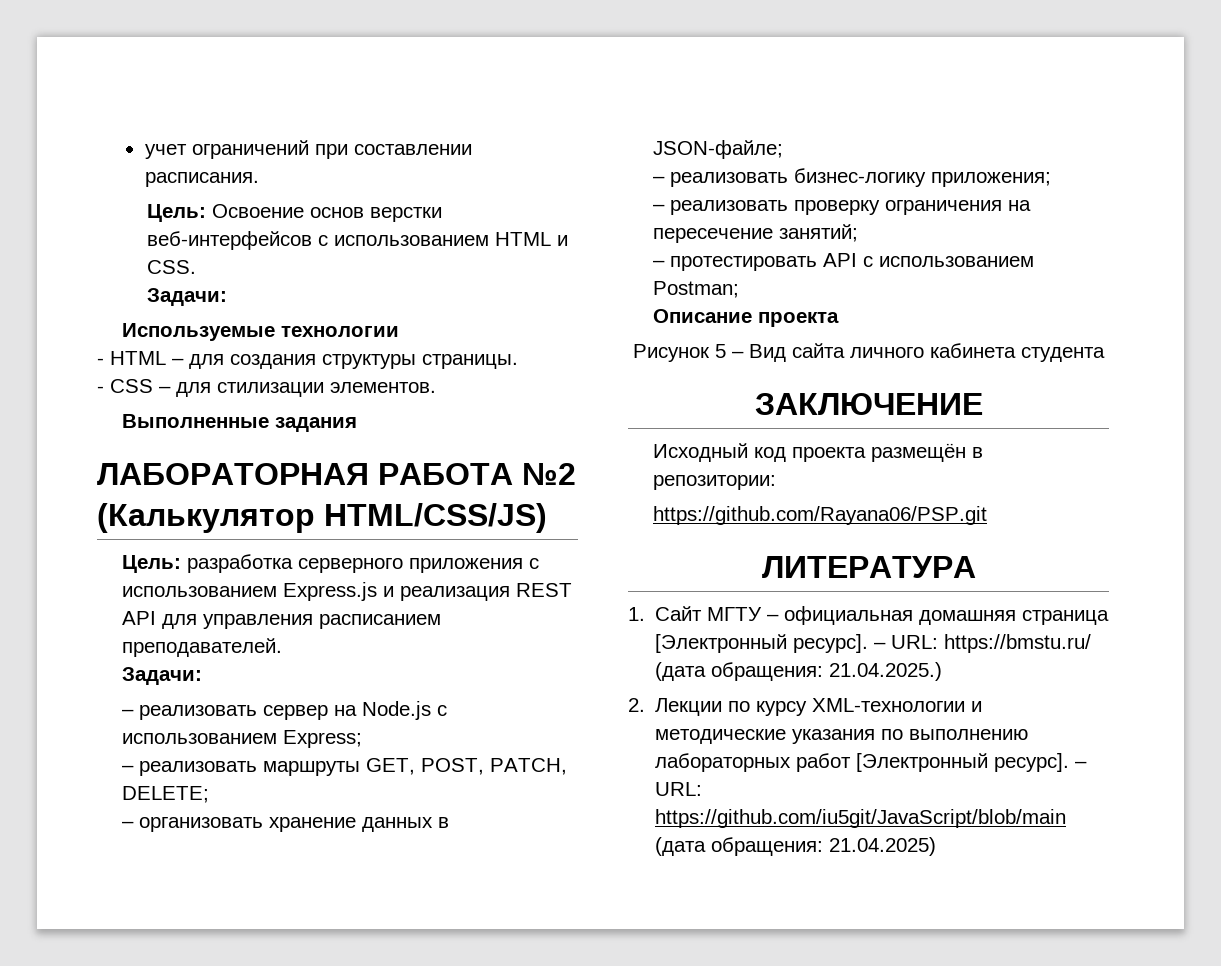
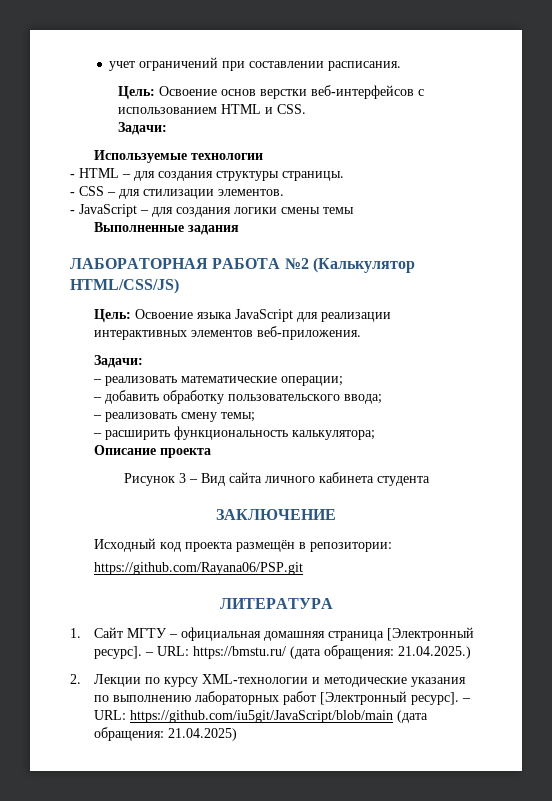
+ - JavaScript – для создания логики смены темы
- Цель: разработка серверного приложения с использованием Express.js и реализация REST API для управления расписанием преподавателей.
+ Цель: Освоение языка JavaScript для реализации интерактивных элементов веб-приложения.
  Задачи:
- – реализовать сервер на Node.js с использованием Express;
- – реализовать маршруты GET, POST, PATCH, DELETE;
- – организовать хранение данных в JSON-файле;
- – реализовать бизнес-логику приложения;
- – реализовать проверку ограничения на пересечение занятий;
- – протестировать API с использованием Postman;
+ – реализовать математические операции;
+ – добавить обработку пользовательского ввода;
+ – реализовать смену темы;
+ – расширить функциональность калькулятора;
- Рисунок 5 – Вид сайта личного кабинета студента
+ Рисунок 3 – Вид сайта личного кабинета студента

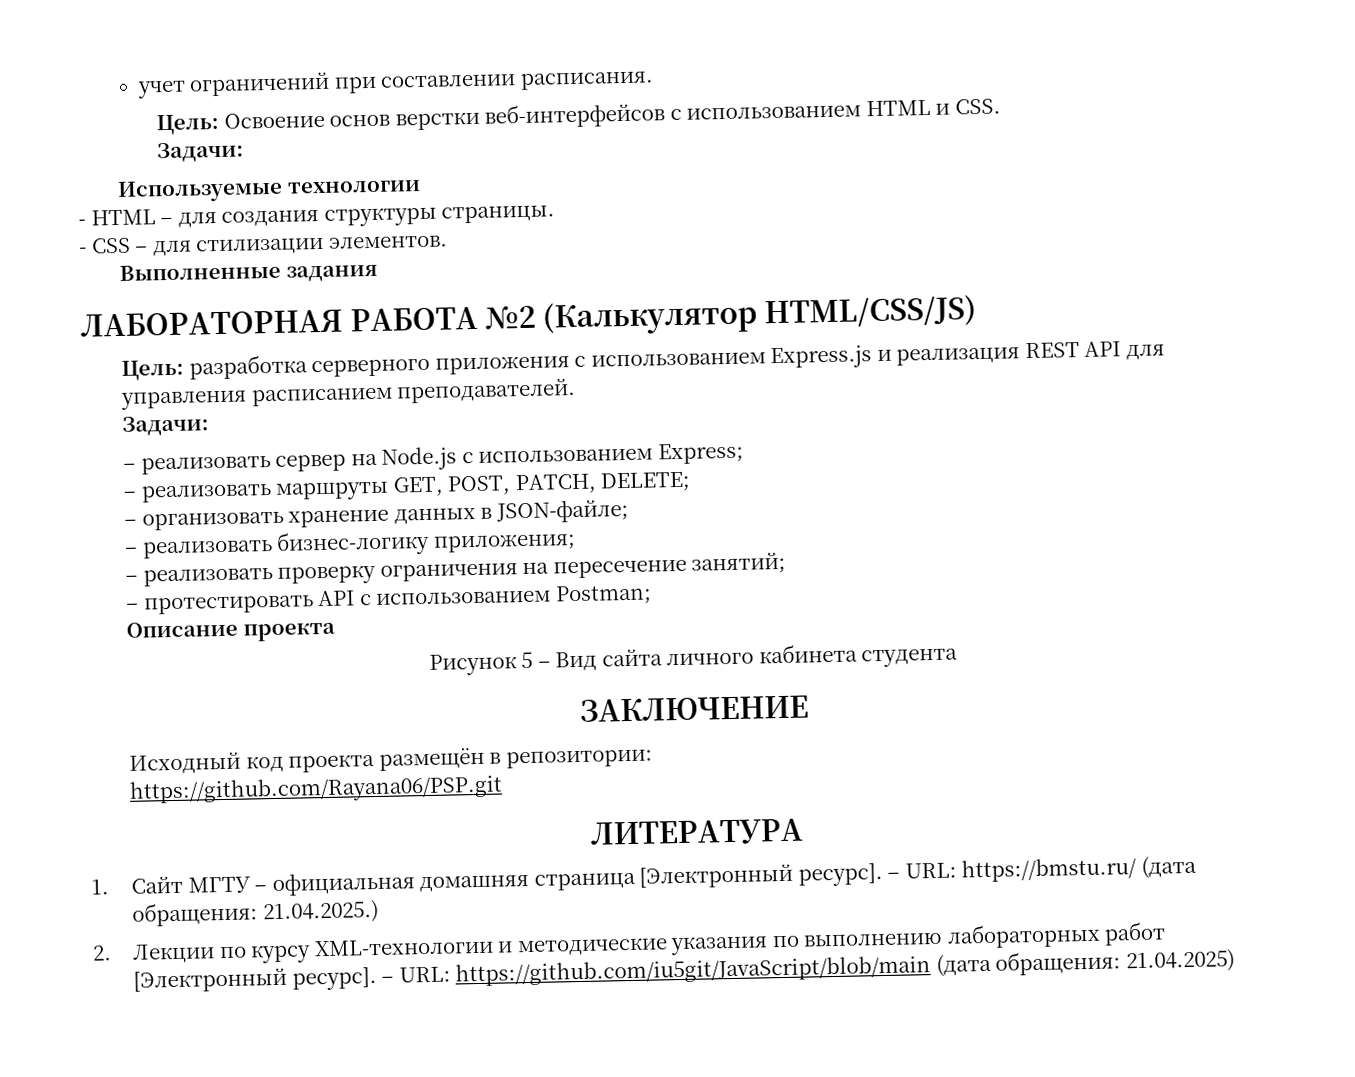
- - JavaScript – для создания логики смены темы
- Цель: Освоение языка JavaScript для реализации интерактивных элементов веб-приложения.
+ Цель: разработка серверного приложения с использованием Express.js и реализация REST API для управления расписанием преподавателей.
  Задачи:
- – реализовать математические операции;
- – добавить обработку пользовательского ввода;
- – реализовать смену темы;
- – расширить функциональность калькулятора;
+ – реализовать сервер на Node.js с использованием Express;
+ – реализовать маршруты GET, POST, PATCH, DELETE;
+ – организовать хранение данных в JSON-файле;
+ – реализовать бизнес-логику приложения;
+ – реализовать проверку ограничения на пересечение занятий;
+ – протестировать API с использованием Postman;
- Рисунок 3 – Вид сайта личного кабинета студента
+ Рисунок 5 – Вид сайта личного кабинета студента

